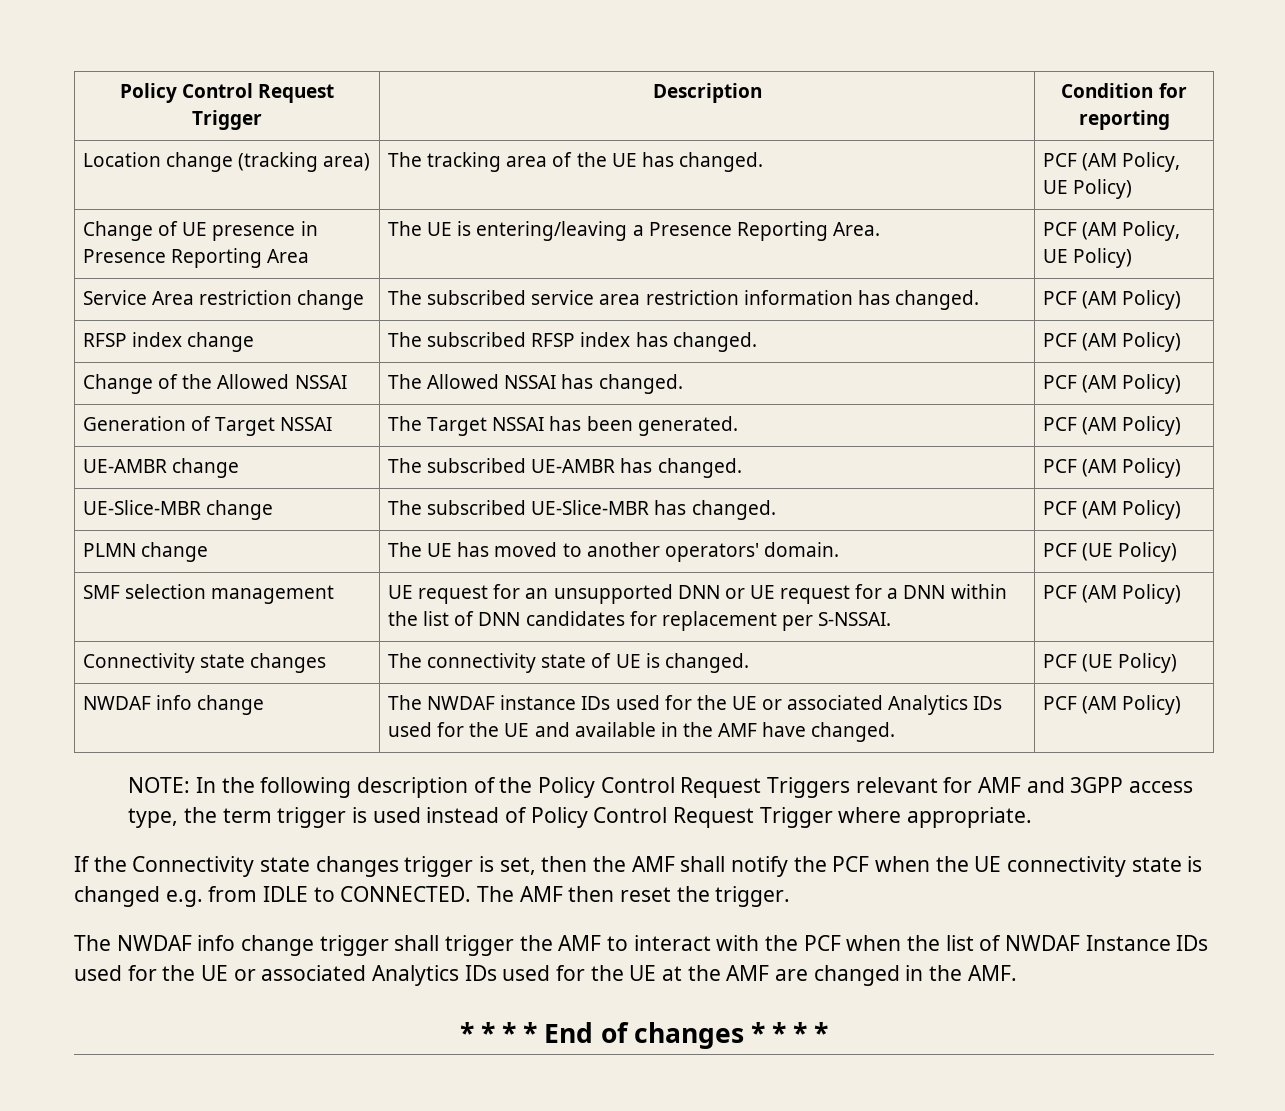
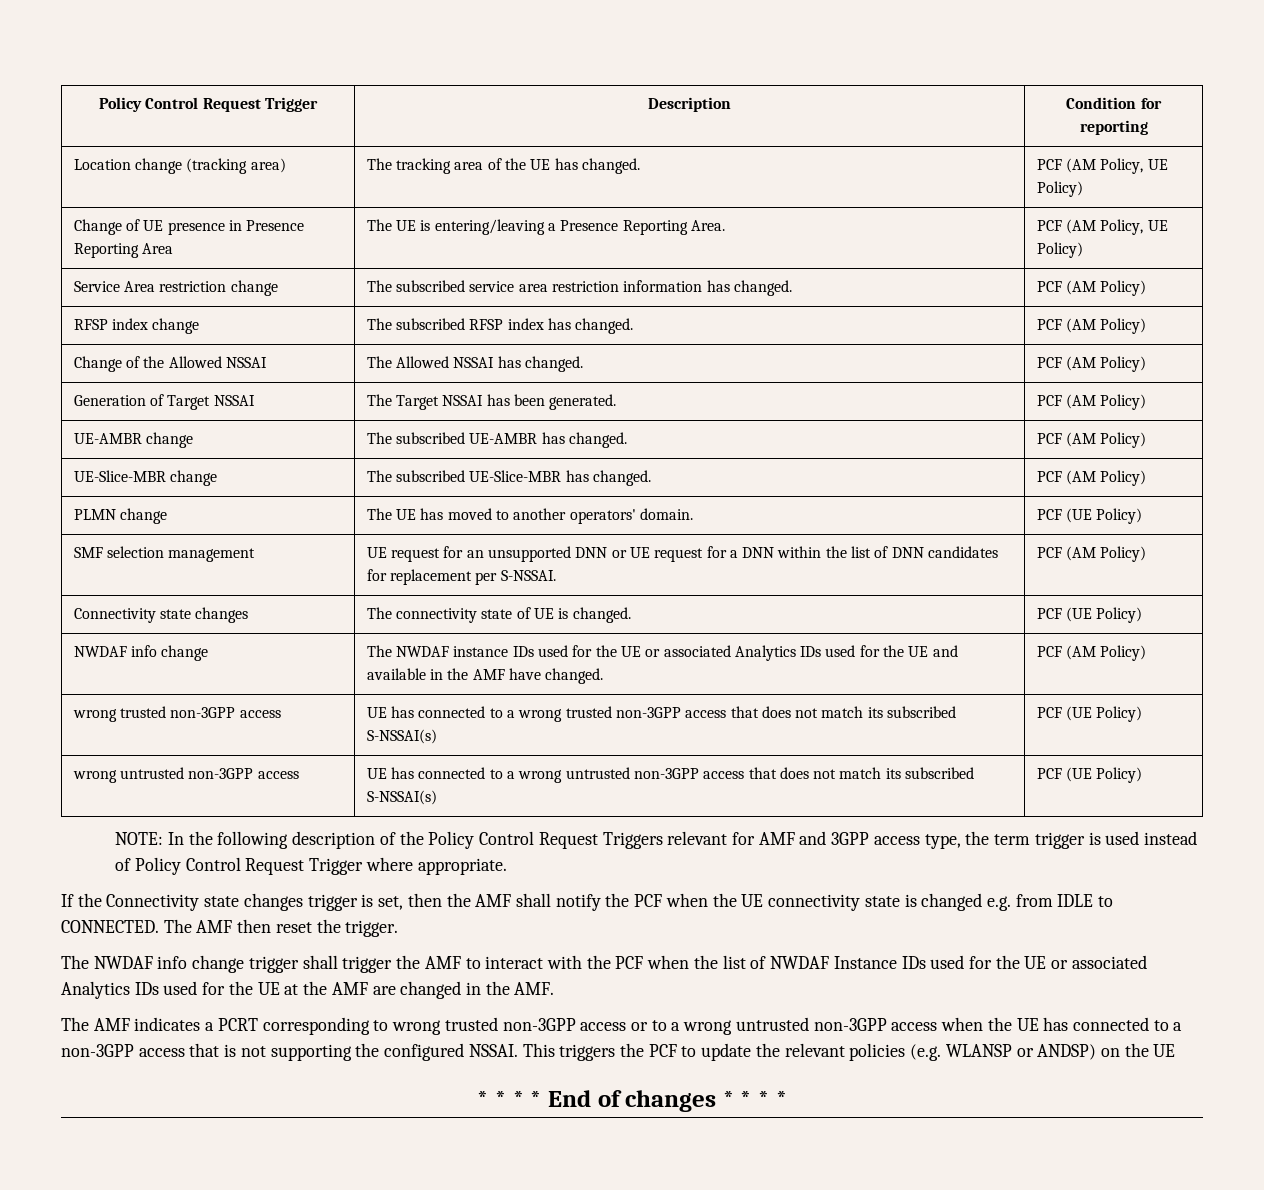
+ wrong trusted non-3GPP access | UE has connected to a wrong trusted non-3GPP access that does not match its subscribed S-NSSAI(s) | PCF (UE Policy)
+ wrong untrusted non-3GPP access | UE has connected to a wrong untrusted non-3GPP access that does not match its subscribed S-NSSAI(s) | PCF (UE Policy)
+ The AMF indicates a PCRT corresponding to wrong trusted non-3GPP access or to a wrong untrusted non-3GPP access when the UE has connected to a non-3GPP access that is not supporting the configured NSSAI. This triggers the PCF to update the relevant policies (e.g. WLANSP or ANDSP) on the UE

